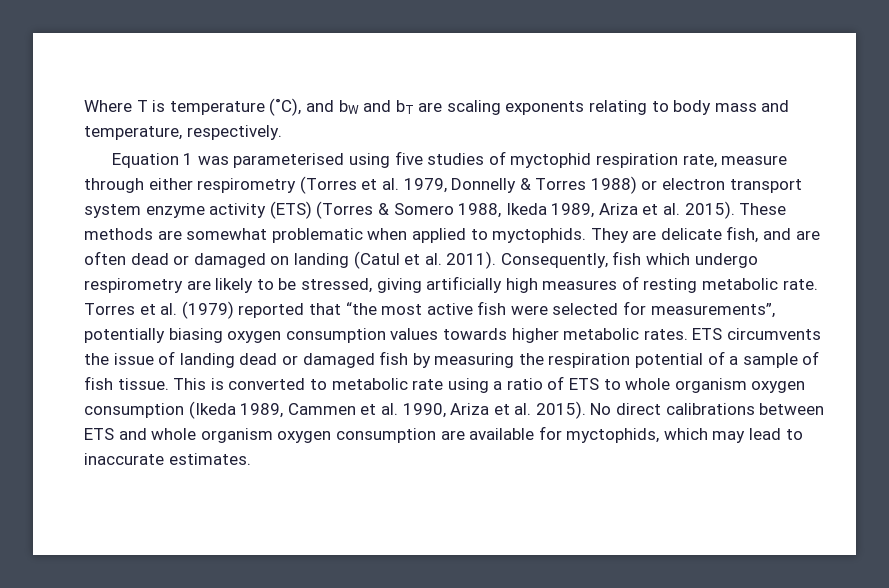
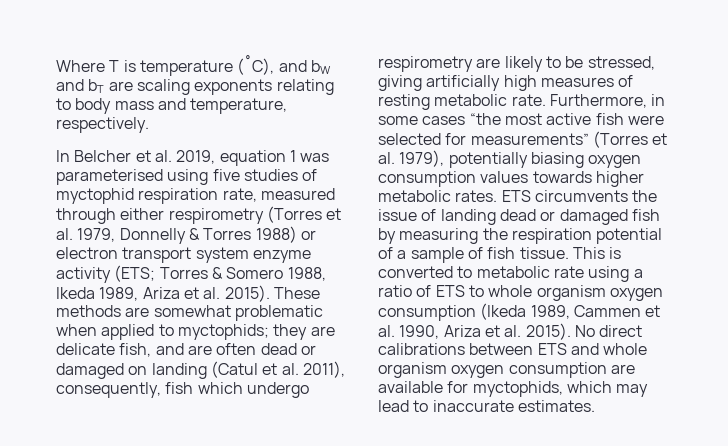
- Equation 1 was parameterised using five studies of myctophid respiration rate, measure through either respirometry (Torres et al. 1979, Donnelly & Torres 1988) or electron transport system enzyme activity (ETS) (Torres & Somero 1988, Ikeda 1989, Ariza et al. 2015).
+ In Belcher et al. 2019, equation 1 was parameterised using five studies of myctophid respiration rate, measured through either respirometry (Torres et al. 1979, Donnelly & Torres 1988) or electron transport system enzyme activity (ETS; Torres & Somero 1988, Ikeda 1989, Ariza et al. 2015).
- These methods are somewhat problematic when applied to myctophids. They are delicate fish, and are often dead or damaged on landing (Catul et al. 2011). Consequently, fish which undergo respirometry are likely to be stressed, giving artificially high measures of resting metabolic rate.
+ These methods are somewhat problematic when applied to myctophids; they are delicate fish, and are often dead or damaged on landing (Catul et al. 2011), consequently, fish which undergo respirometry are likely to be stressed, giving artificially high measures of resting metabolic rate.
- Torres et al. (1979) reported that “the most active fish were selected for measurements”, potentially biasing oxygen consumption values towards higher metabolic rates.
+ Furthermore, in some cases “the most active fish were selected for measurements” (Torres et al. 1979), potentially biasing oxygen consumption values towards higher metabolic rates.

